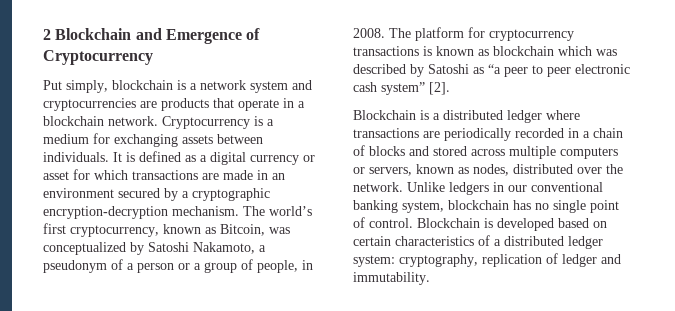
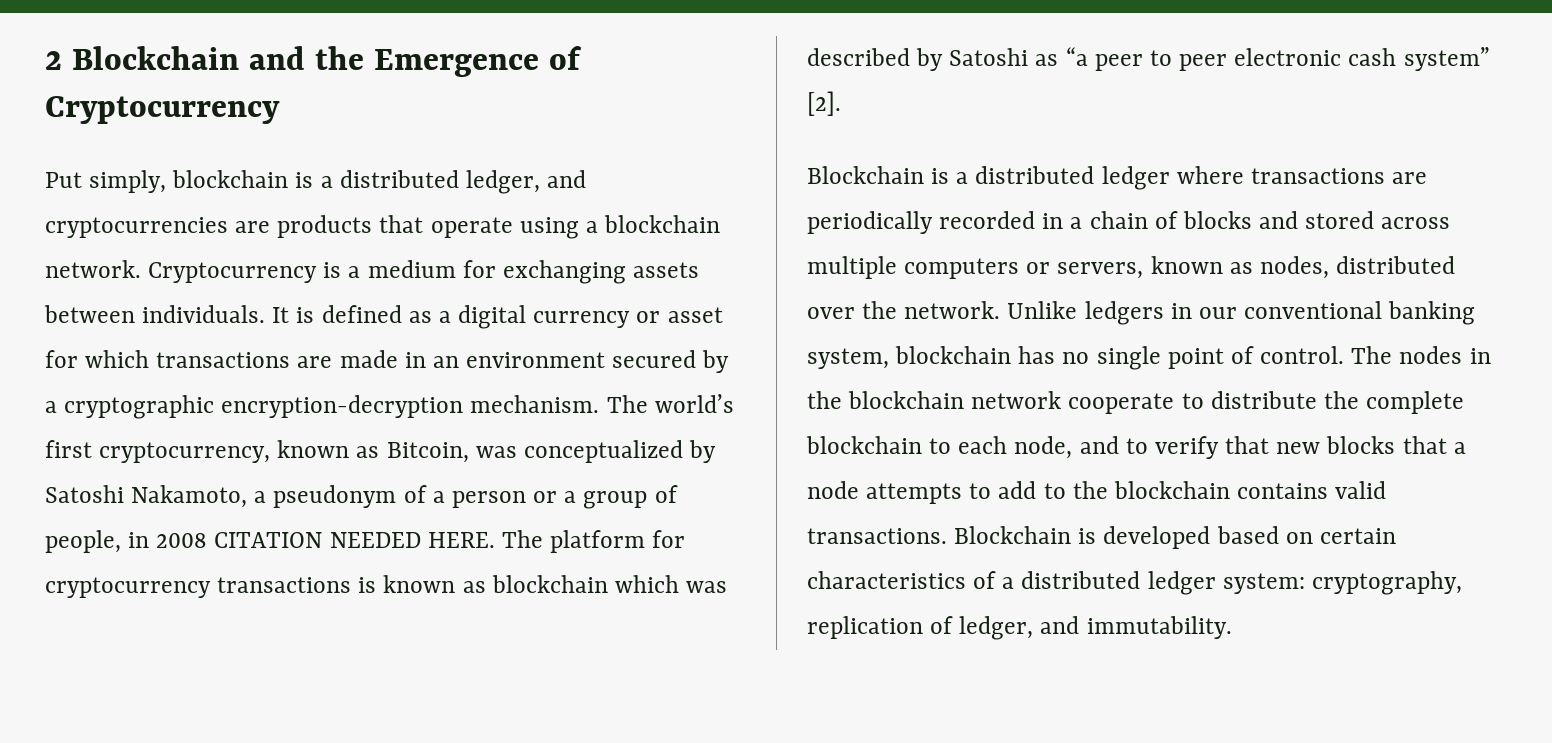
- 2 Blockchain and Emergence of Cryptocurrency
+ 2 Blockchain and the Emergence of Cryptocurrency
- Put simply, blockchain is a network system and cryptocurrencies are products that operate in a blockchain network.
+ Put simply, blockchain is a distributed ledger, and cryptocurrencies are products that operate using a blockchain network.
- The world’s first cryptocurrency, known as Bitcoin, was conceptualized by Satoshi Nakamoto, a pseudonym of a person or a group of people, in 2008.
+ The world’s first cryptocurrency, known as Bitcoin, was conceptualized by Satoshi Nakamoto, a pseudonym of a person or a group of people, in 2008 CITATION NEEDED HERE.
+ The nodes in the blockchain network cooperate to distribute the complete blockchain to each node, and to verify that new blocks that a node attempts to add to the blockchain contains valid transactions.
- Blockchain is developed based on certain characteristics of a distributed ledger system: cryptography, replication of ledger and immutability.
+ Blockchain is developed based on certain characteristics of a distributed ledger system: cryptography, replication of ledger, and immutability.

